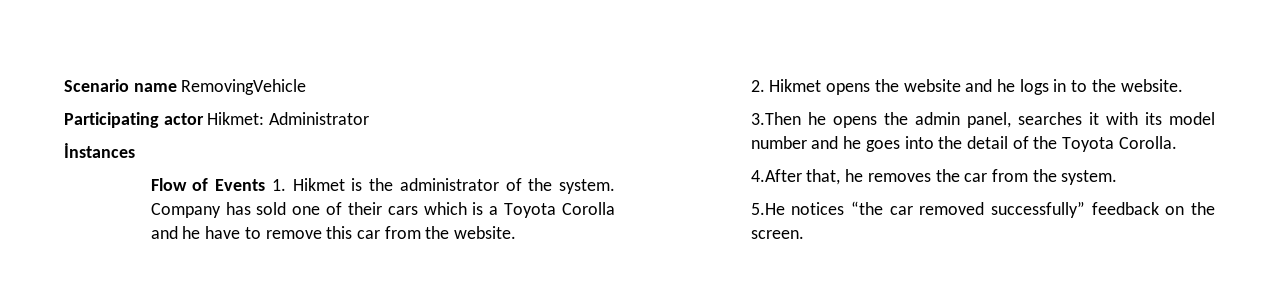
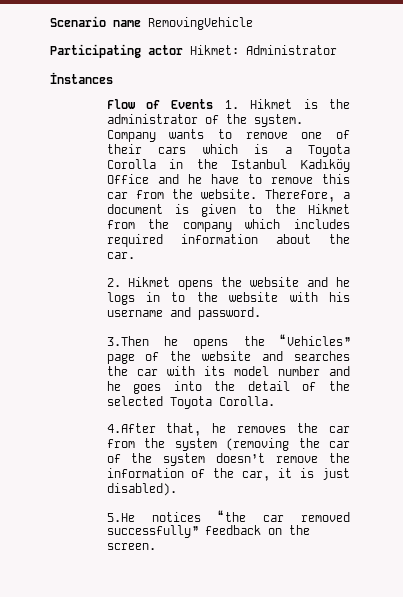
- Company has sold one of their cars which is a Toyota Corolla and he have to remove this car from the website.
+ Company wants to remove one of their cars which is a Toyota Corolla in the Istanbul Kadıköy Office and he have to remove this car from the website. Therefore, a document is given to the Hikmet from the company which includes required information about the car.
- 2. Hikmet opens the website and he logs in to the website.
- 3.Then he opens the admin panel, searches it with its model number and he goes into the detail of the Toyota Corolla.
+ 2. Hikmet opens the website and he logs in to the website with his username and password.
+ 3.Then he opens the “Vehicles” page of the website and searches the car with its model number and he goes into the detail of the selected Toyota Corolla.
- 4.After that, he removes the car from the system.
+ 4.After that, he removes the car from the system (removing the car of the system doesn’t remove the information of the car, it is just disabled).

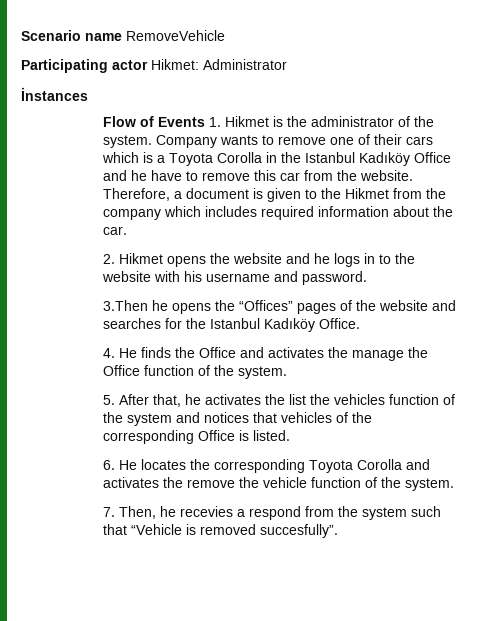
- Scenario name RemovingVehicle
+ Scenario name RemoveVehicle
- 3.Then he opens the “Vehicles” page of the website and searches the car with its model number and he goes into the detail of the selected Toyota Corolla.
- 4.After that, he removes the car from the system (removing the car of the system doesn’t remove the information of the car, it is just disabled).
- 5.He notices “the car removed successfully” feedback on the screen.
+ 3.Then he opens the “Offices” pages of the website and searches for the Istanbul Kadıköy Office.
+ 4. He finds the Office and activates the manage the Office function of the system.
+ 5. After that, he activates the list the vehicles function of the system and notices that vehicles of the corresponding Office is listed.
+ 6. He locates the corresponding Toyota Corolla and activates the remove the vehicle function of the system.
+ 7. Then, he recevies a respond from the system such that “Vehicle is removed succesfully”.

